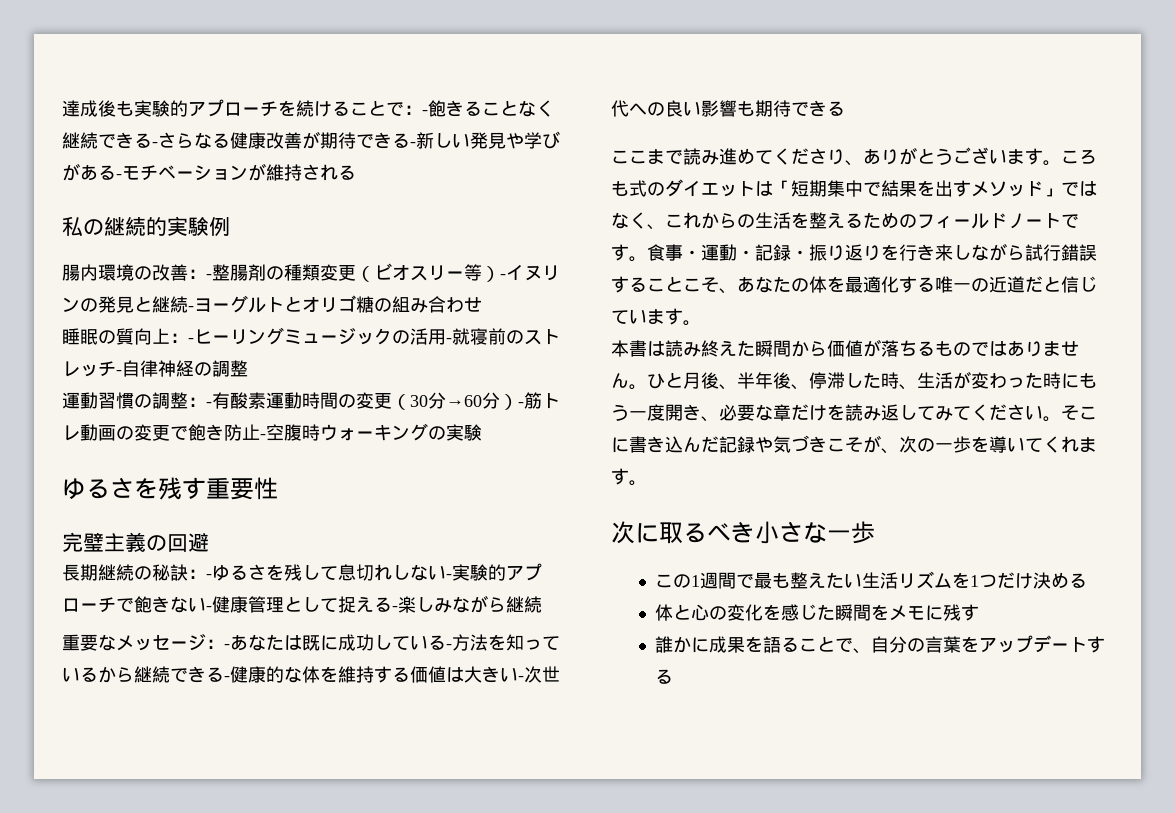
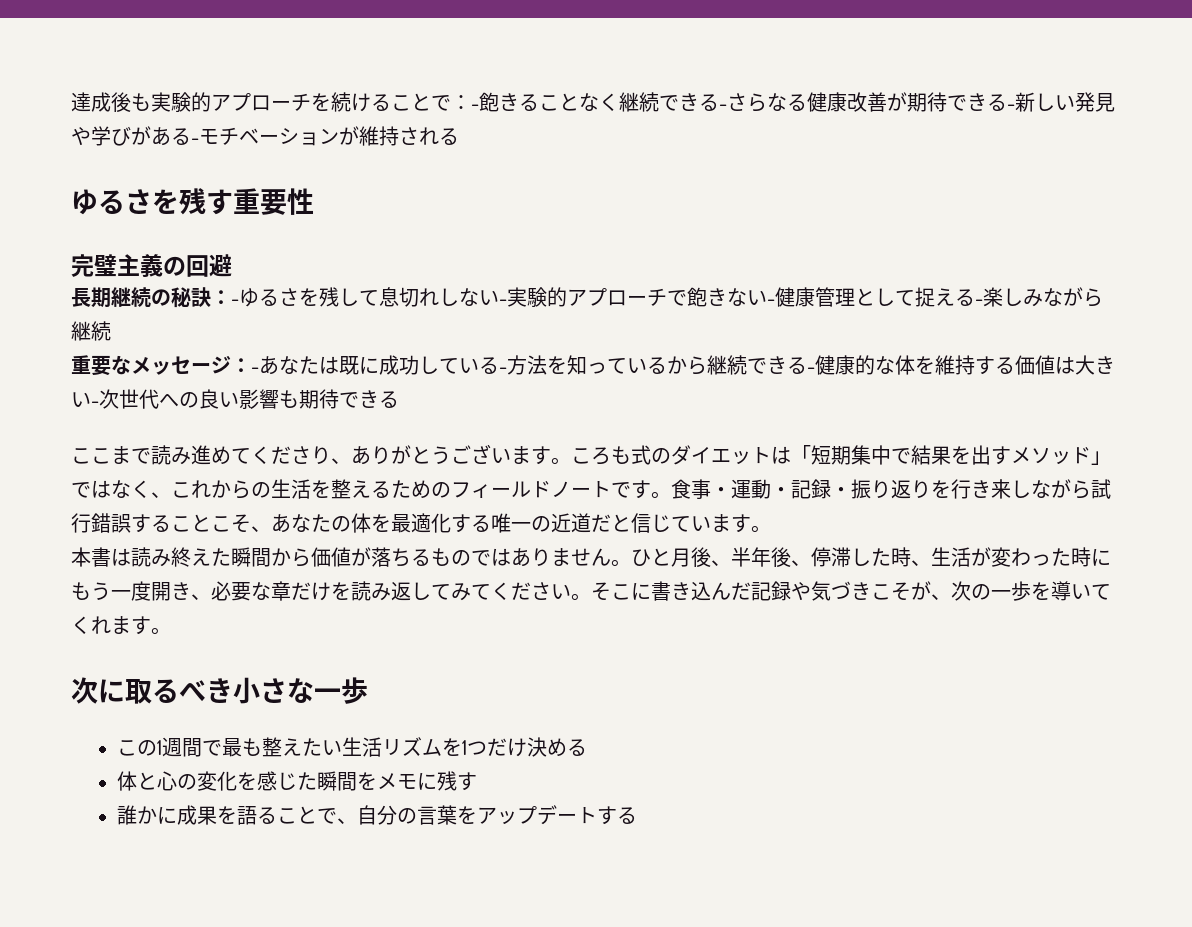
- 私の継続的実験例
- 腸内環境の改善：-整腸剤の種類変更（ビオスリー等）-イヌリンの発見と継続-ヨーグルトとオリゴ糖の組み合わせ
- 睡眠の質向上：-ヒーリングミュージックの活用-就寝前のストレッチ-自律神経の調整
- 運動習慣の調整：-有酸素運動時間の変更（30分→60分）-筋トレ動画の変更で飽き防止-空腹時ウォーキングの実験

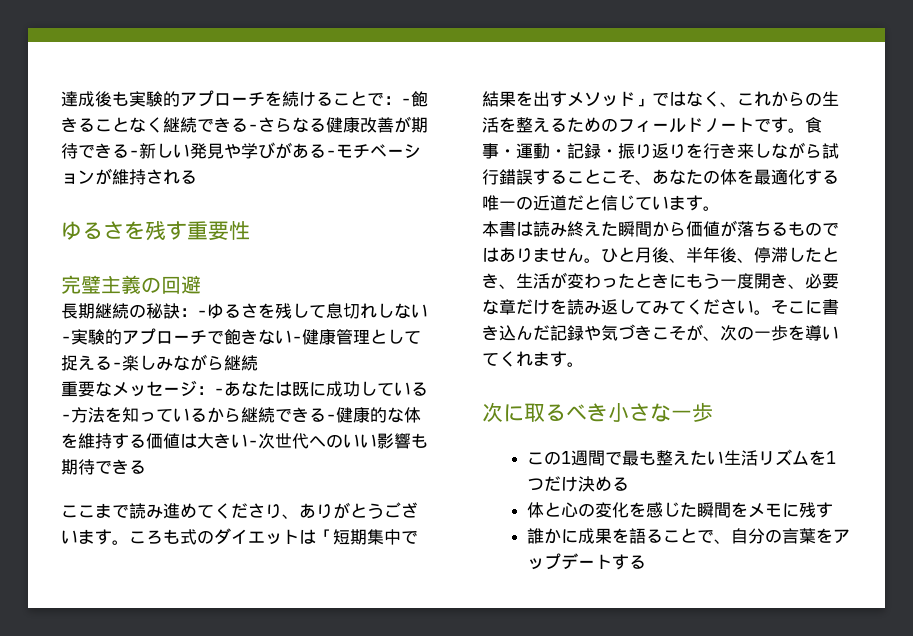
- 重要なメッセージ：-あなたは既に成功している-方法を知っているから継続できる-健康的な体を維持する価値は大きい-次世代への良い影響も期待できる
+ 重要なメッセージ：-あなたは既に成功している-方法を知っているから継続できる-健康的な体を維持する価値は大きい-次世代へのいい影響も期待できる
- ひと月後、半年後、停滞した時、生活が変わった時にもう一度開き、必要な章だけを読み返してみてください。
+ ひと月後、半年後、停滞したとき、生活が変わったときにもう一度開き、必要な章だけを読み返してみてください。

